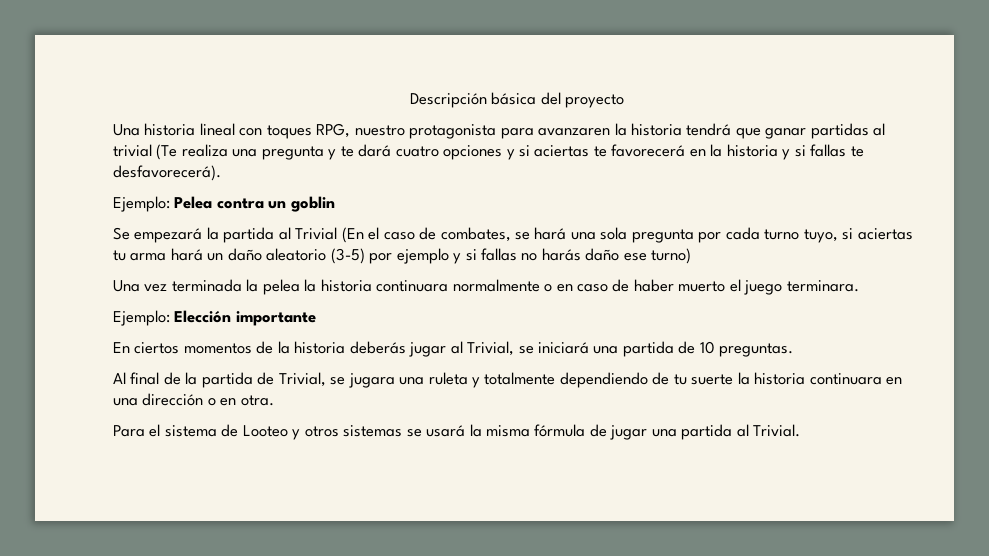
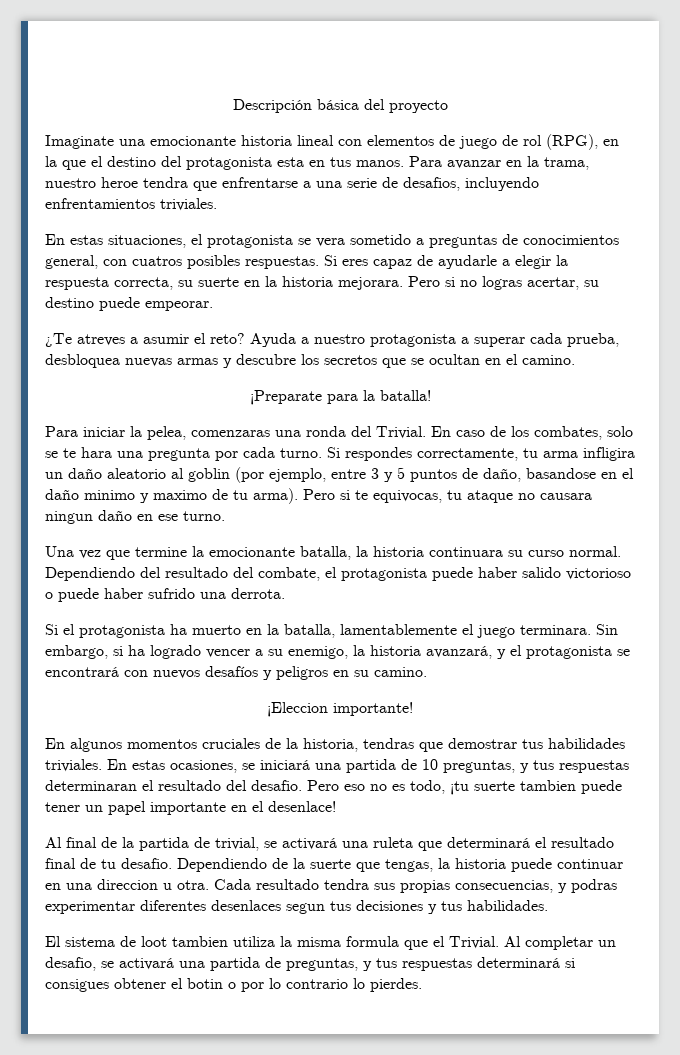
- Una historia lineal con toques RPG, nuestro protagonista para avanzaren la historia tendrá que ganar partidas al trivial (Te realiza una pregunta y te dará cuatro opciones y si aciertas te favorecerá en la historia y si fallas te desfavorecerá).
- Ejemplo: Pelea contra un goblin
- Se empezará la partida al Trivial (En el caso de combates, se hará una sola pregunta por cada turno tuyo, si aciertas tu arma hará un daño aleatorio (3-5) por ejemplo y si fallas no harás daño ese turno)
- Una vez terminada la pelea la historia continuara normalmente o en caso de haber muerto el juego terminara.
- Ejemplo: Elección importante
- En ciertos momentos de la historia deberás jugar al Trivial, se iniciará una partida de 10 preguntas.
+ Imaginate una emocionante historia lineal con elementos de juego de rol (RPG), en la que el destino del protagonista esta en tus manos. Para avanzar en la trama, nuestro heroe tendra que enfrentarse a una serie de desafios, incluyendo enfrentamientos triviales.
+ En estas situaciones, el protagonista se vera sometido a preguntas de conocimientos general, con cuatros posibles respuestas. Si eres capaz de ayudarle a elegir la respuesta correcta, su suerte en la historia mejorara. Pero si no logras acertar, su destino puede empeorar.
+ ¿Te atreves a asumir el reto? Ayuda a nuestro protagonista a superar cada prueba, desbloquea nuevas armas y descubre los secretos que se ocultan en el camino.
+ ¡Preparate para la batalla!
+ Para iniciar la pelea, comenzaras una ronda del Trivial. En caso de los combates, solo se te hara una pregunta por cada turno. Si respondes correctamente, tu arma infligira un daño aleatorio al goblin (por ejemplo, entre 3 y 5 puntos de daño, basandose en el daño minimo y maximo de tu arma). Pero si te equivocas, tu ataque no causara ningun daño en ese turno.
+ Una vez que termine la emocionante batalla, la historia continuara su curso normal. Dependiendo del resultado del combate, el protagonista puede haber salido victorioso o puede haber sufrido una derrota.
+ Si el protagonista ha muerto en la batalla, lamentablemente el juego terminara. Sin embargo, si ha logrado vencer a su enemigo, la historia avanzará, y el protagonista se encontrará con nuevos desafíos y peligros en su camino.
+ ¡Eleccion importante!
+ En algunos momentos cruciales de la historia, tendras que demostrar tus habilidades triviales. En estas ocasiones, se iniciará una partida de 10 preguntas, y tus respuestas determinaran el resultado del desafio. Pero eso no es todo, ¡tu suerte tambien puede tener un papel importante en el desenlace!
- Al final de la partida de Trivial, se jugara una ruleta y totalmente dependiendo de tu suerte la historia continuara en una dirección o en otra.
- Para el sistema de Looteo y otros sistemas se usará la misma fórmula de jugar una partida al Trivial.
+ Al final de la partida de trivial, se activará una ruleta que determinará el resultado final de tu desafio. Dependiendo de la suerte que tengas, la historia puede continuar en una direccion u otra. Cada resultado tendra sus propias consecuencias, y podras experimentar diferentes desenlaces segun tus decisiones y tus habilidades.
+ El sistema de loot tambien utiliza la misma formula que el Trivial. Al completar un desafio, se activará una partida de preguntas, y tus respuestas determinará si consigues obtener el botin o por lo contrario lo pierdes.

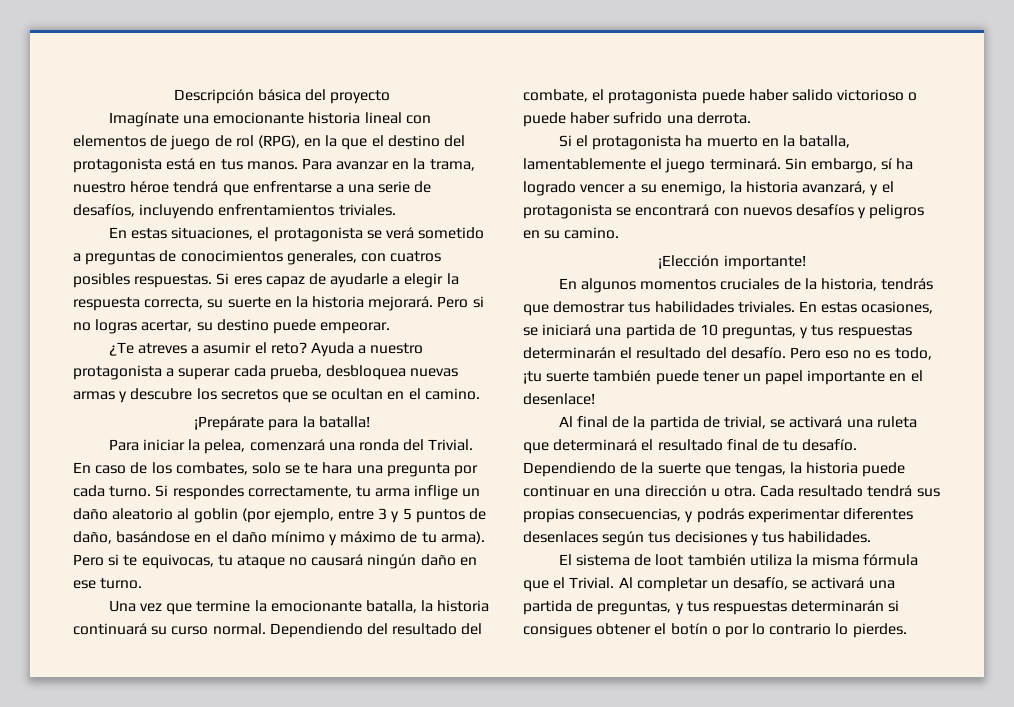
- Imaginate una emocionante historia lineal con elementos de juego de rol (RPG), en la que el destino del protagonista esta en tus manos.
+ Imagínate una emocionante historia lineal con elementos de juego de rol (RPG), en la que el destino del protagonista está en tus manos.
- Para avanzar en la trama, nuestro heroe tendra que enfrentarse a una serie de desafios, incluyendo enfrentamientos triviales.
+ Para avanzar en la trama, nuestro héroe tendrá que enfrentarse a una serie de desafíos, incluyendo enfrentamientos triviales.
- En estas situaciones, el protagonista se vera sometido a preguntas de conocimientos general, con cuatros posibles respuestas.
+ En estas situaciones, el protagonista se verá sometido a preguntas de conocimientos generales, con cuatros posibles respuestas.
- Si eres capaz de ayudarle a elegir la respuesta correcta, su suerte en la historia mejorara.
+ Si eres capaz de ayudarle a elegir la respuesta correcta, su suerte en la historia mejorará.
- ¡Preparate para la batalla!
+ ¡Prepárate para la batalla!
- Para iniciar la pelea, comenzaras una ronda del Trivial.
+ Para iniciar la pelea, comenzará una ronda del Trivial.
- Si respondes correctamente, tu arma infligira un daño aleatorio al goblin (por ejemplo, entre 3 y 5 puntos de daño, basandose en el daño minimo y maximo de tu arma).
+ Si respondes correctamente, tu arma inflige un daño aleatorio al goblin (por ejemplo, entre 3 y 5 puntos de daño, basándose en el daño mínimo y máximo de tu arma).
- Pero si te equivocas, tu ataque no causara ningun daño en ese turno.
+ Pero si te equivocas, tu ataque no causará ningún daño en ese turno.
- Una vez que termine la emocionante batalla, la historia continuara su curso normal.
+ Una vez que termine la emocionante batalla, la historia continuará su curso normal.
- Si el protagonista ha muerto en la batalla, lamentablemente el juego terminara.
+ Si el protagonista ha muerto en la batalla, lamentablemente el juego terminará.
- Sin embargo, si ha logrado vencer a su enemigo, la historia avanzará, y el protagonista se encontrará con nuevos desafíos y peligros en su camino.
+ Sin embargo, sí ha logrado vencer a su enemigo, la historia avanzará, y el protagonista se encontrará con nuevos desafíos y peligros en su camino.
- ¡Eleccion importante!
+ ¡Elección importante!
- En algunos momentos cruciales de la historia, tendras que demostrar tus habilidades triviales.
+ En algunos momentos cruciales de la historia, tendrás que demostrar tus habilidades triviales.
- En estas ocasiones, se iniciará una partida de 10 preguntas, y tus respuestas determinaran el resultado del desafio.
+ En estas ocasiones, se iniciará una partida de 10 preguntas, y tus respuestas determinarán el resultado del desafío.
- Pero eso no es todo, ¡tu suerte tambien puede tener un papel importante en el desenlace!
+ Pero eso no es todo, ¡tu suerte también puede tener un papel importante en el desenlace!
- Al final de la partida de trivial, se activará una ruleta que determinará el resultado final de tu desafio.
+ Al final de la partida de trivial, se activará una ruleta que determinará el resultado final de tu desafío.
- Dependiendo de la suerte que tengas, la historia puede continuar en una direccion u otra.
+ Dependiendo de la suerte que tengas, la historia puede continuar en una dirección u otra.
- Cada resultado tendra sus propias consecuencias, y podras experimentar diferentes desenlaces segun tus decisiones y tus habilidades.
+ Cada resultado tendrá sus propias consecuencias, y podrás experimentar diferentes desenlaces según tus decisiones y tus habilidades.
- El sistema de loot tambien utiliza la misma formula que el Trivial.
+ El sistema de loot también utiliza la misma fórmula que el Trivial.
- Al completar un desafio, se activará una partida de preguntas, y tus respuestas determinará si consigues obtener el botin o por lo contrario lo pierdes.
+ Al completar un desafío, se activará una partida de preguntas, y tus respuestas determinarán si consigues obtener el botín o por lo contrario lo pierdes.

